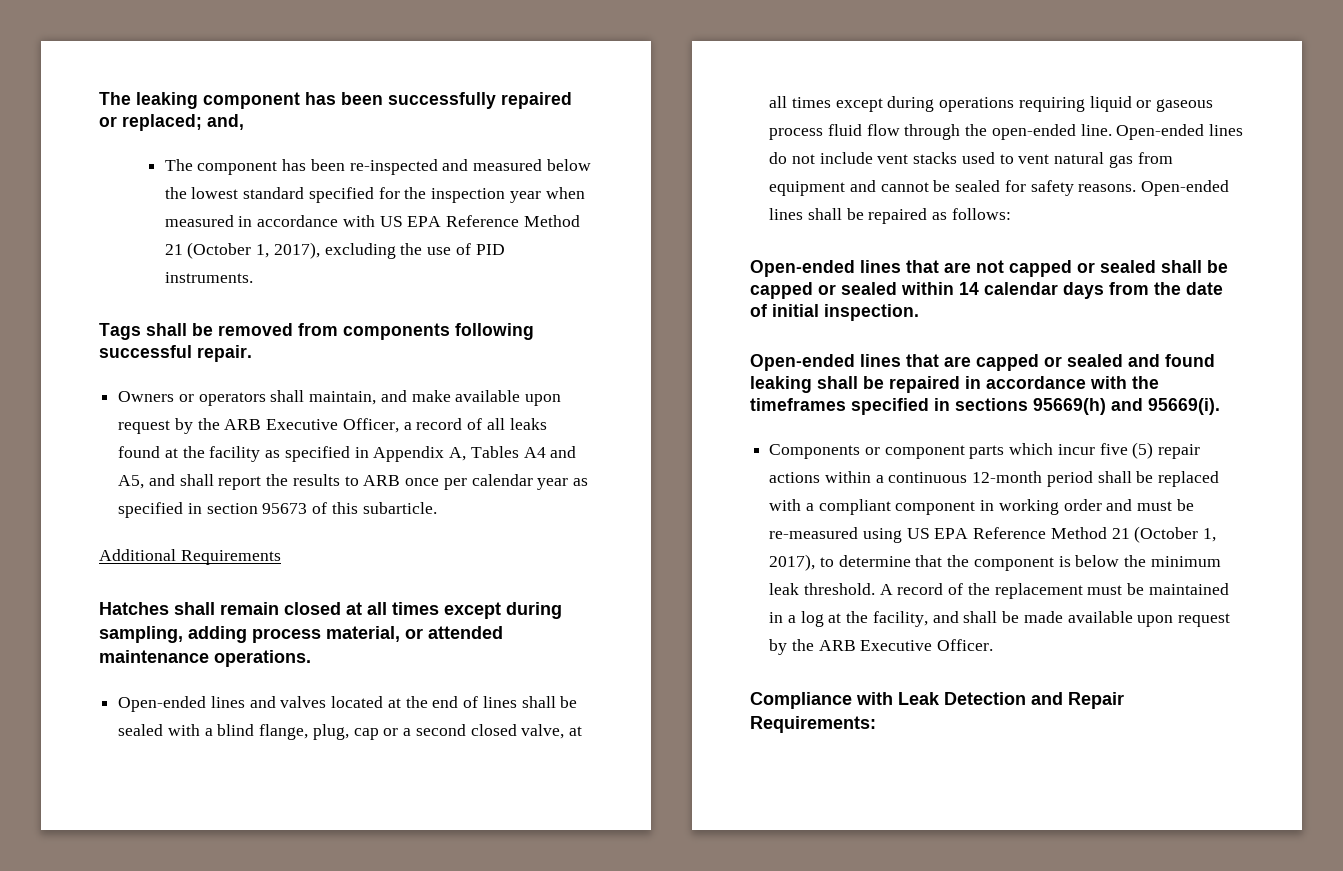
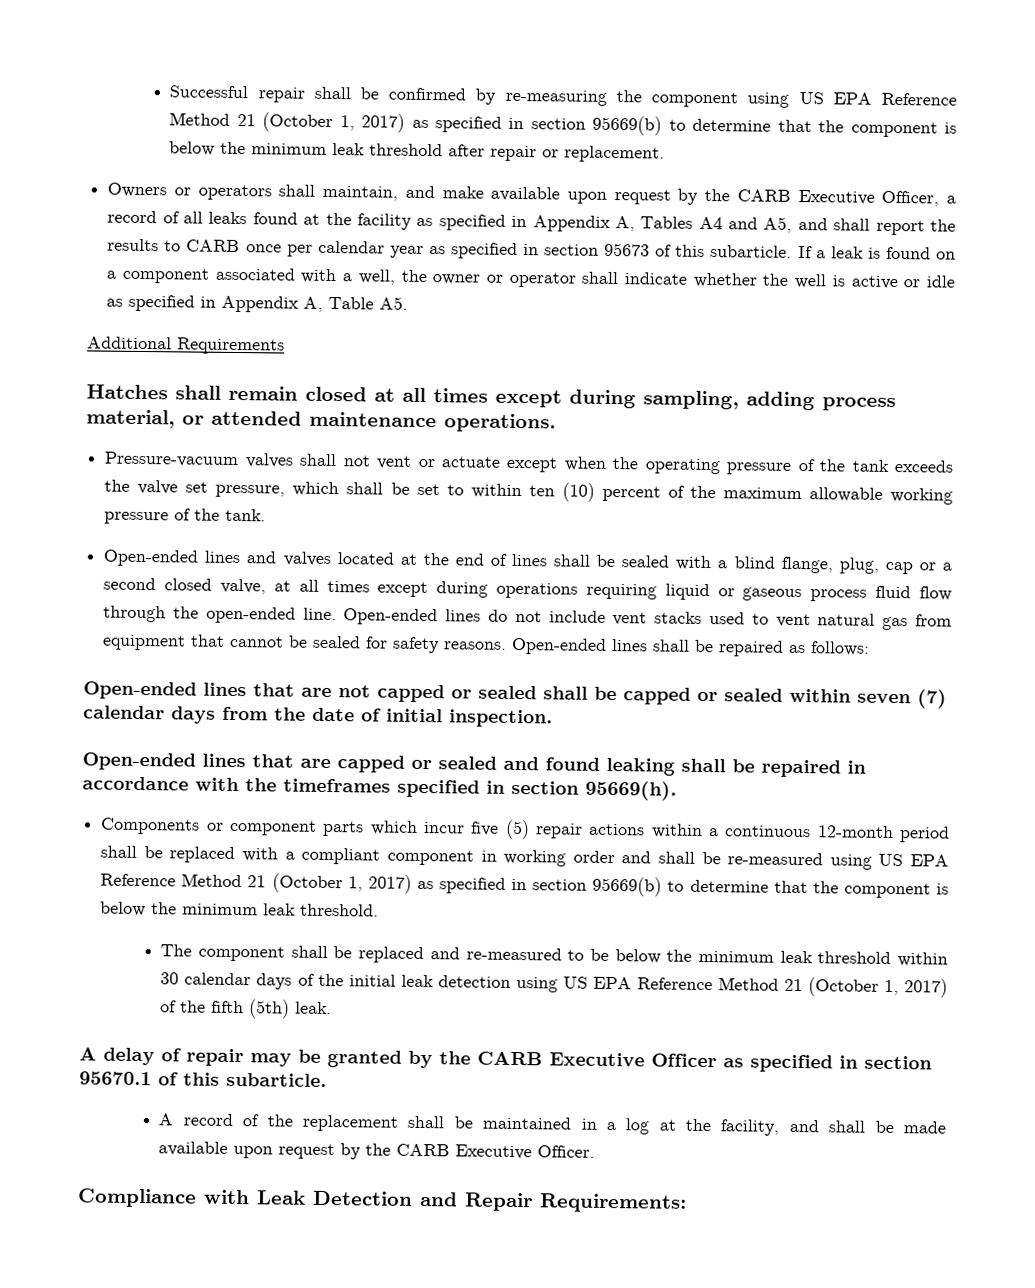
- The leaking component has been successfully repaired or replaced; and,
- The component has been re-inspected and measured below the lowest standard specified for the inspection year when measured in accordance with US EPA Reference Method 21 (October 1, 2017), excluding the use of PID instruments.
- Tags shall be removed from components following successful repair.
+ Successful repair shall be confirmed by re-measuring the component using US EPA Reference Method 21 (October 1, 2017) as specified in section 95669(b) to determine that the component is below the minimum leak threshold after repair or replacement.
- Owners or operators shall maintain, and make available upon request by the ARB Executive Officer, a record of all leaks found at the facility as specified in Appendix A, Tables A4 and A5, and shall report the results to ARB once per calendar year as specified in section 95673 of this subarticle.
+ Owners or operators shall maintain, and make available upon request by the CARB Executive Officer, a record of all leaks found at the facility as specified in Appendix A, Tables A4 and A5, and shall report the results to CARB once per calendar year as specified in section 95673 of this subarticle. If a leak is found on a component associated with a well, the owner or operator shall indicate whether the well is active or idle as specified in Appendix A, Table A5.
+ Pressure-vacuum valves shall not vent or actuate except when the operating pressure of the tank exceeds the valve set pressure, which shall be set to within ten (10) percent of the maximum allowable working pressure of the tank.
- Open-ended lines do not include vent stacks used to vent natural gas from equipment and cannot be sealed for safety reasons.
+ Open-ended lines do not include vent stacks used to vent natural gas from equipment that cannot be sealed for safety reasons.
- Open-ended lines that are not capped or sealed shall be capped or sealed within 14 calendar days from the date of initial inspection.
+ Open-ended lines that are not capped or sealed shall be capped or sealed within seven (7) calendar days from the date of initial inspection.
- Open-ended lines that are capped or sealed and found leaking shall be repaired in accordance with the timeframes specified in sections 95669(h) and 95669(i).
+ Open-ended lines that are capped or sealed and found leaking shall be repaired in accordance with the timeframes specified in section 95669(h).
- Components or component parts which incur five (5) repair actions within a continuous 12-month period shall be replaced with a compliant component in working order and must be re-measured using US EPA Reference Method 21 (October 1, 2017), to determine that the component is below the minimum leak threshold. A record of the replacement must be maintained in a log at the facility, and shall be made available upon request by the ARB Executive Officer.
+ Components or component parts which incur five (5) repair actions within a continuous 12-month period shall be replaced with a compliant component in working order and shall be re-measured using US EPA Reference Method 21 (October 1, 2017) as specified in section 95669(b) to determine that the component is below the minimum leak threshold.
+ The component shall be replaced and re-measured to be below the minimum leak threshold within 30 calendar days of the initial leak detection using US EPA Reference Method 21 (October 1, 2017) of the fifth (5th) leak.
+ A delay of repair may be granted by the CARB Executive Officer as specified in section 95670.1 of this subarticle.
+ A record of the replacement shall be maintained in a log at the facility, and shall be made available upon request by the CARB Executive Officer.

